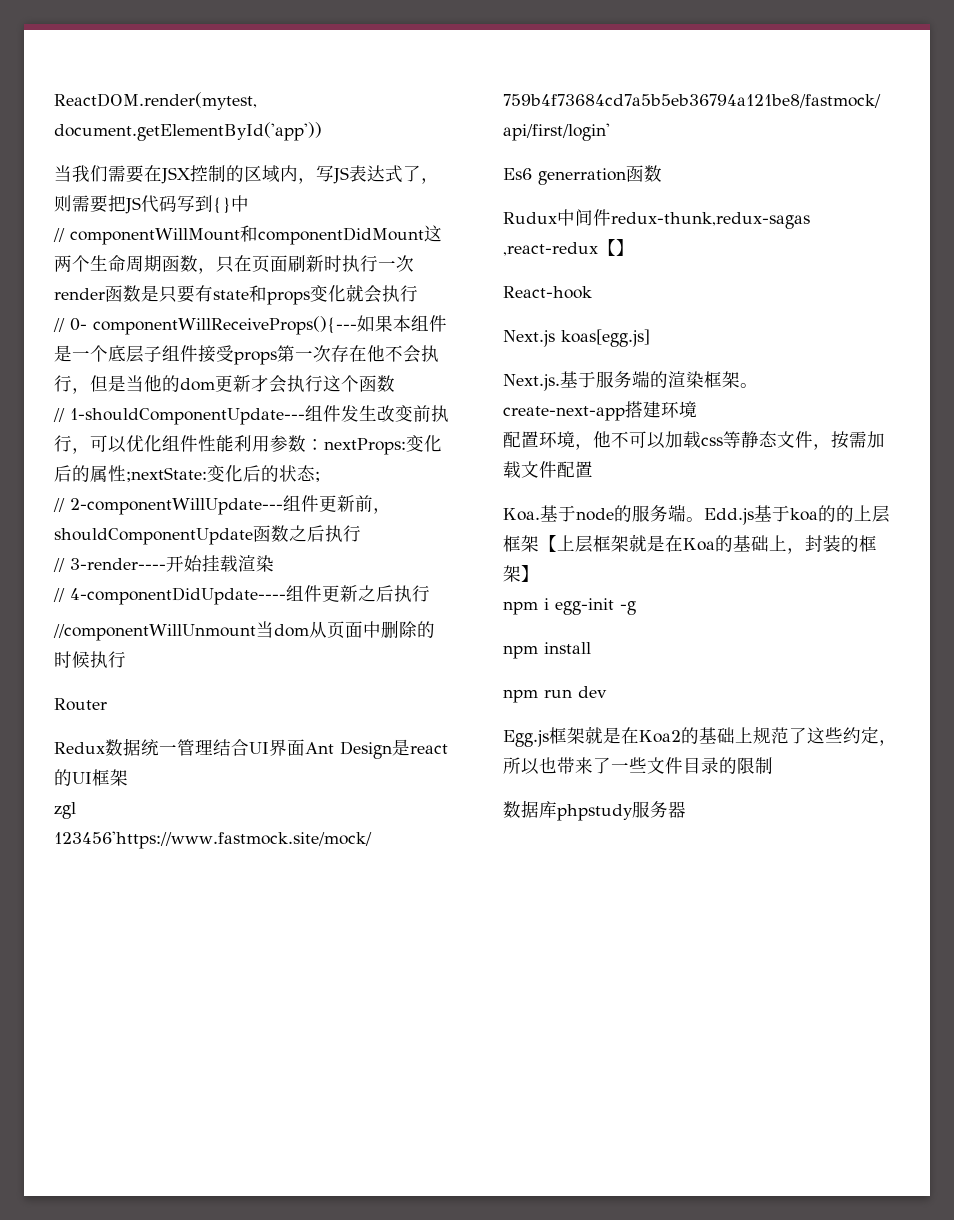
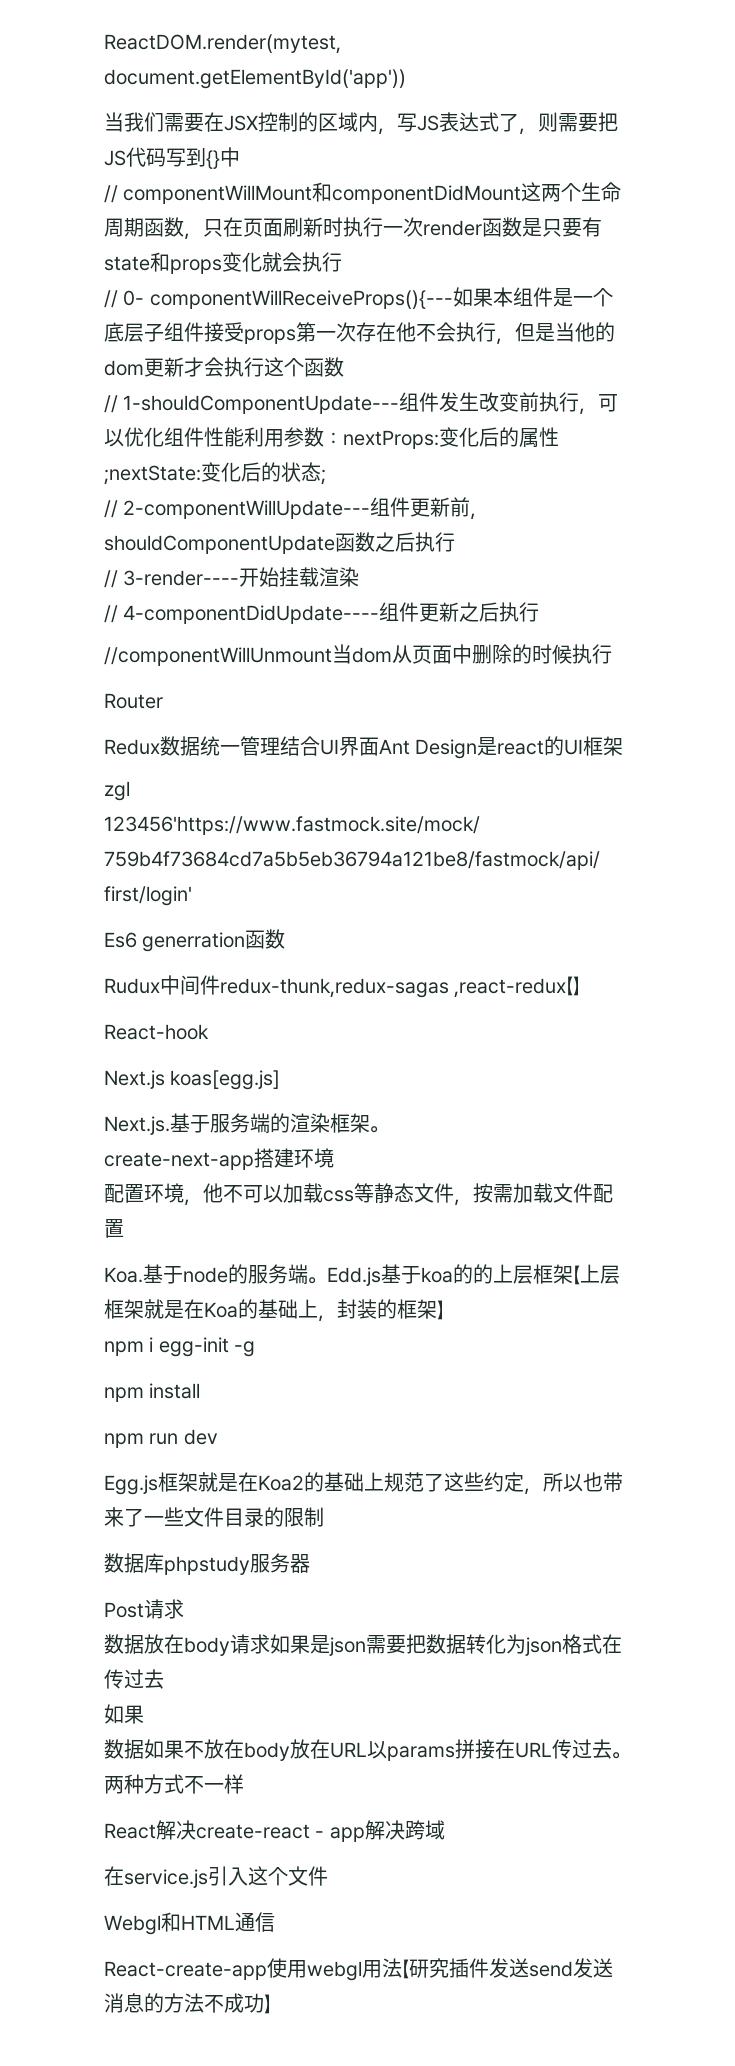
+ Post请求
+ 数据放在body请求如果是json需要把数据转化为json格式在传过去
+ 如果
+ 数据如果不放在body放在URL以params拼接在URL传过去。两种方式不一样
+ React解决create-react - app解决跨域
+ 在service.js引入这个文件
+ Webgl和HTML通信
+ React-create-app使用webgl用法【研究插件发送send发送消息的方法不成功】

